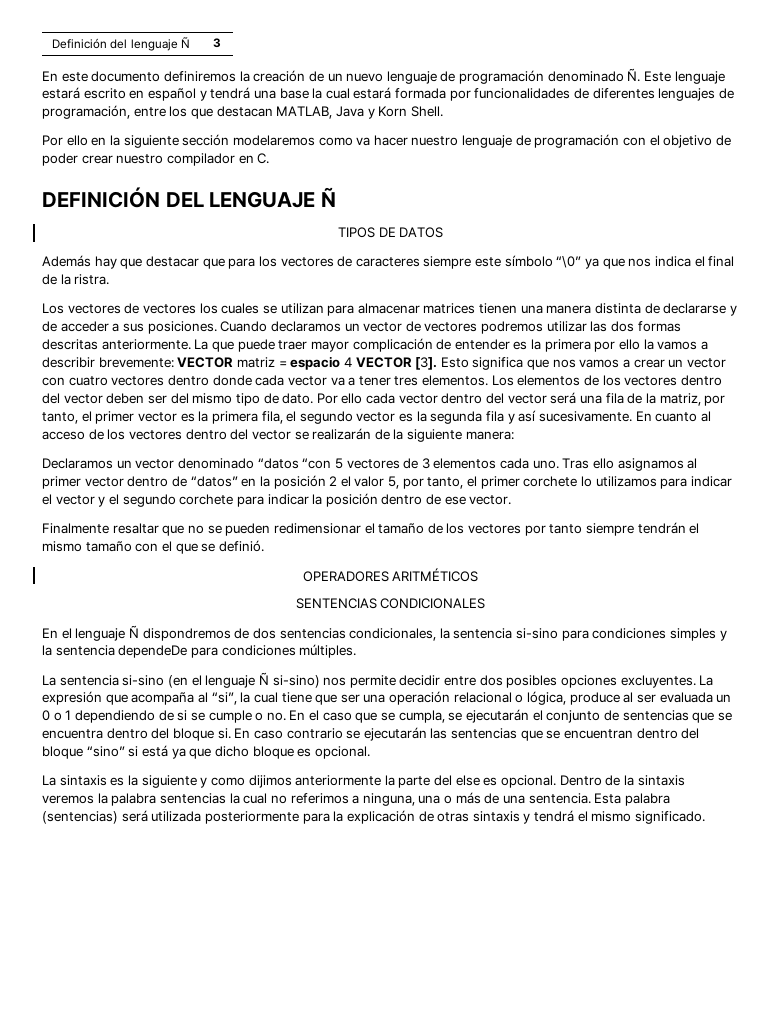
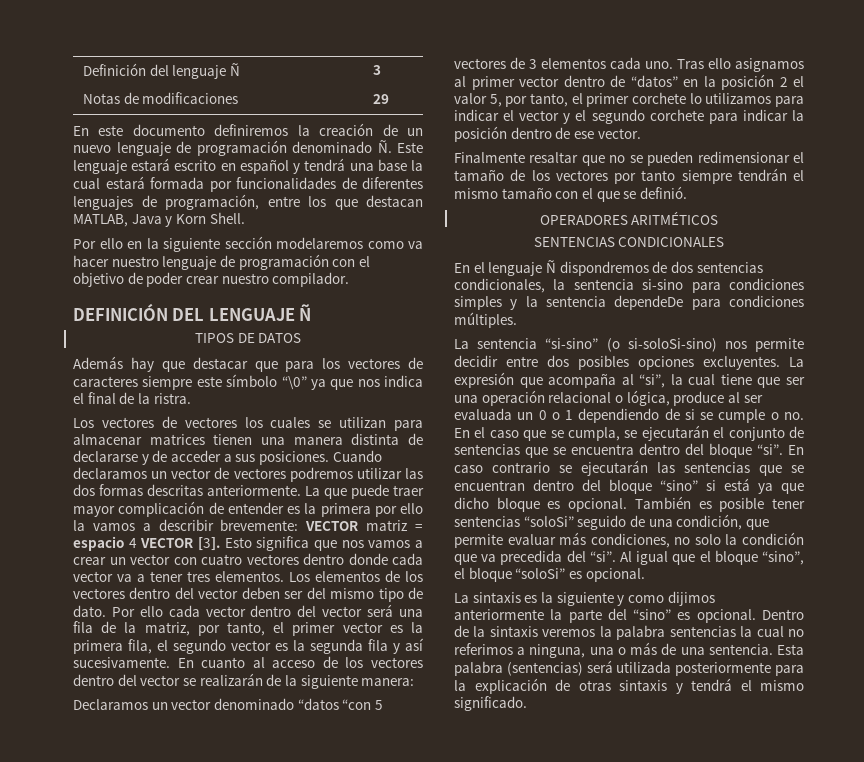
+ Notas de modificaciones | 29
- Por ello en la siguiente sección modelaremos como va hacer nuestro lenguaje de programación con el objetivo de poder crear nuestro compilador en C.
+ Por ello en la siguiente sección modelaremos como va hacer nuestro lenguaje de programación con el objetivo de poder crear nuestro compilador.
- La sentencia si-sino (en el lenguaje Ñ si-sino) nos permite decidir entre dos posibles opciones excluyentes.
+ La sentencia “si-sino” (o si-soloSi-sino) nos permite decidir entre dos posibles opciones excluyentes.
- La expresión que acompaña al “si”, la cual tiene que ser una operación relacional o lógica, produce al ser evaluada un 0 o 1 dependiendo de si se cumple o no. En el caso que se cumpla, se ejecutarán el conjunto de sentencias que se encuentra dentro del bloque si.
+ La expresión que acompaña al “si”, la cual tiene que ser una operación relacional o lógica, produce al ser evaluada un 0 o 1 dependiendo de si se cumple o no. En el caso que se cumpla, se ejecutarán el conjunto de sentencias que se encuentra dentro del bloque “si”.
+ También es posible tener sentencias “soloSi” seguido de una condición, que permite evaluar más condiciones, no solo la condición que va precedida del “si”. Al igual que el bloque “sino”, el bloque “soloSi” es opcional.
- La sintaxis es la siguiente y como dijimos anteriormente la parte del else es opcional.
+ La sintaxis es la siguiente y como dijimos anteriormente la parte del “sino” es opcional.

